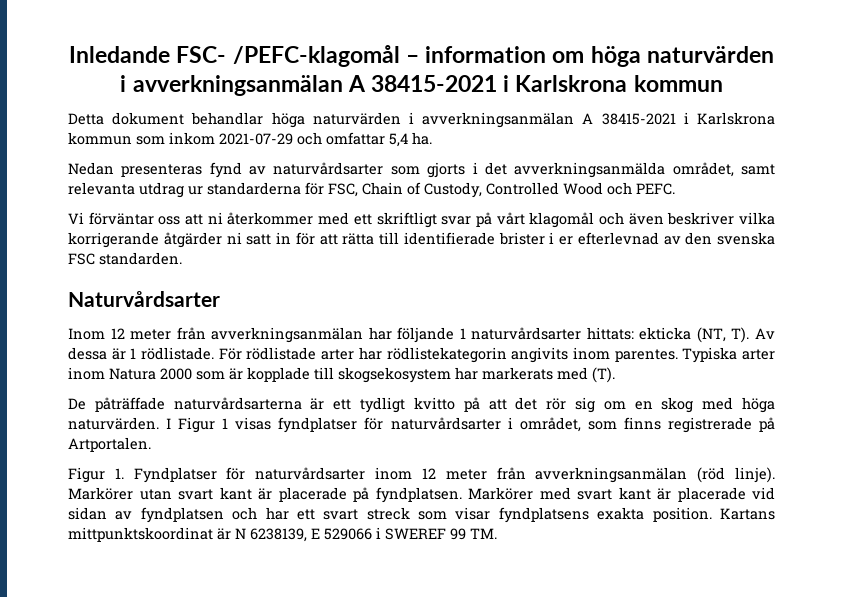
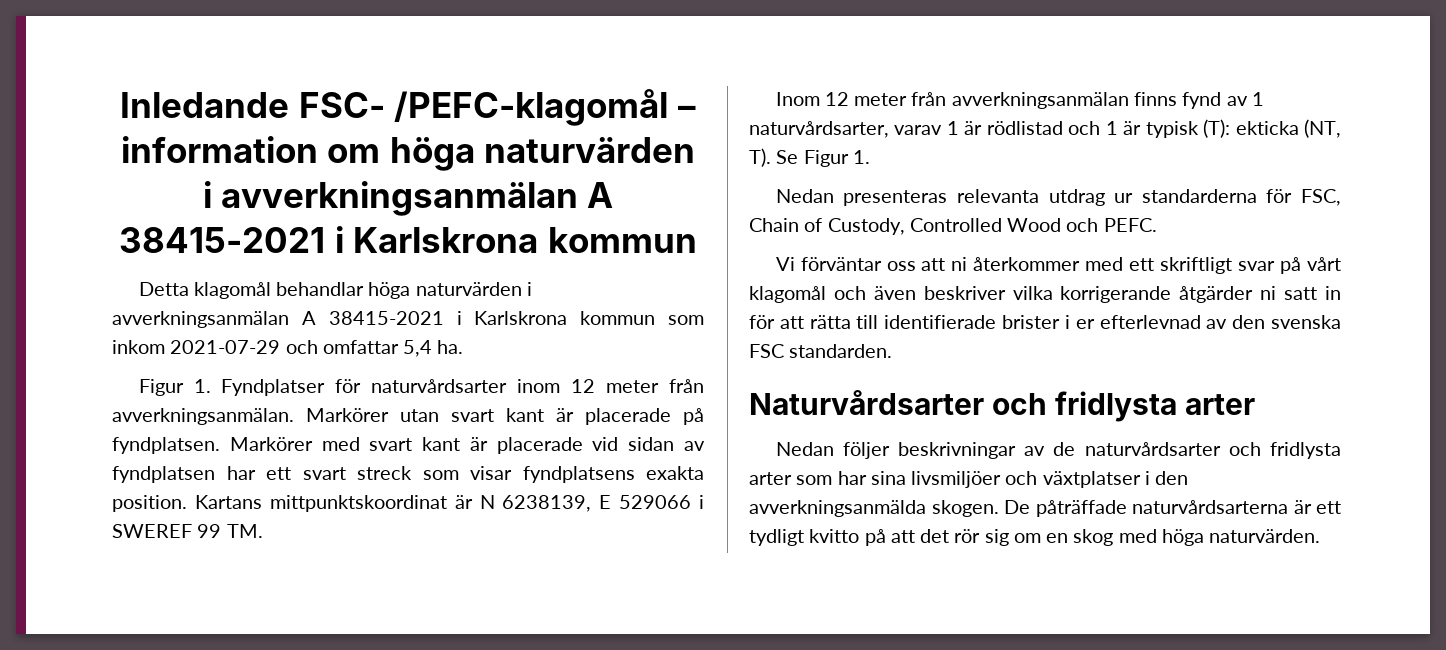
- Detta dokument behandlar höga naturvärden i avverkningsanmälan A 38415-2021 i Karlskrona kommun som inkom 2021-07-29 och omfattar 5,4 ha.
+ Detta klagomål behandlar höga naturvärden i avverkningsanmälan A 38415-2021 i Karlskrona kommun som inkom 2021-07-29 och omfattar 5,4 ha.
- Nedan presenteras fynd av naturvårdsarter som gjorts i det avverkningsanmälda området, samt relevanta utdrag ur standarderna för FSC, Chain of Custody, Controlled Wood och PEFC.
+ Figur 1. Fyndplatser för naturvårdsarter inom 12 meter från avverkningsanmälan. Markörer utan svart kant är placerade på fyndplatsen. Markörer med svart kant är placerade vid sidan av fyndplatsen har ett svart streck som visar fyndplatsens exakta position. Kartans mittpunktskoordinat är N 6238139, E 529066 i SWEREF 99 TM.
+ Inom 12 meter från avverkningsanmälan finns fynd av 1 naturvårdsarter, varav 1 är rödlistad och 1 är typisk (T): ekticka (NT, T). Se Figur 1.
+ Nedan presenteras relevanta utdrag ur standarderna för FSC, Chain of Custody, Controlled Wood och PEFC.
- Naturvårdsarter
- Inom 12 meter från avverkningsanmälan har följande 1 naturvårdsarter hittats: ekticka (NT, T). Av dessa är 1 rödlistade. För rödlistade arter har rödlistekategorin angivits inom parentes. Typiska arter inom Natura 2000 som är kopplade till skogsekosystem har markerats med (T).
- De påträffade naturvårdsarterna är ett tydligt kvitto på att det rör sig om en skog med höga naturvärden. I Figur 1 visas fyndplatser för naturvårdsarter i området, som finns registrerade på Artportalen.
- Figur 1. Fyndplatser för naturvårdsarter inom 12 meter från avverkningsanmälan (röd linje). Markörer utan svart kant är placerade på fyndplatsen. Markörer med svart kant är placerade vid sidan av fyndplatsen och har ett svart streck som visar fyndplatsens exakta position. Kartans mittpunktskoordinat är N 6238139, E 529066 i SWEREF 99 TM.
+ Naturvårdsarter och fridlysta arter
+ Nedan följer beskrivningar av de naturvårdsarter och fridlysta arter som har sina livsmiljöer och växtplatser i den avverkningsanmälda skogen. De påträffade naturvårdsarterna är ett tydligt kvitto på att det rör sig om en skog med höga naturvärden.

